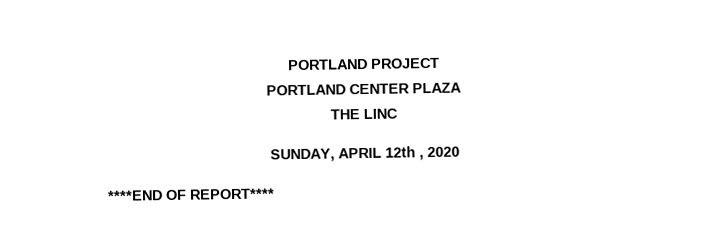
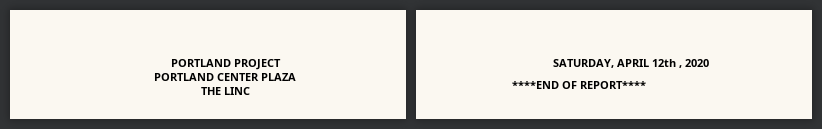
- SUNDAY, APRIL 12th , 2020
+ SATURDAY, APRIL 12th , 2020

